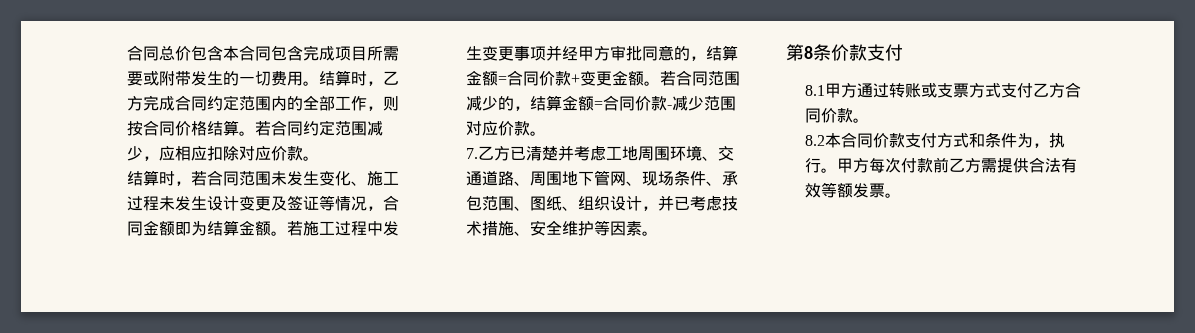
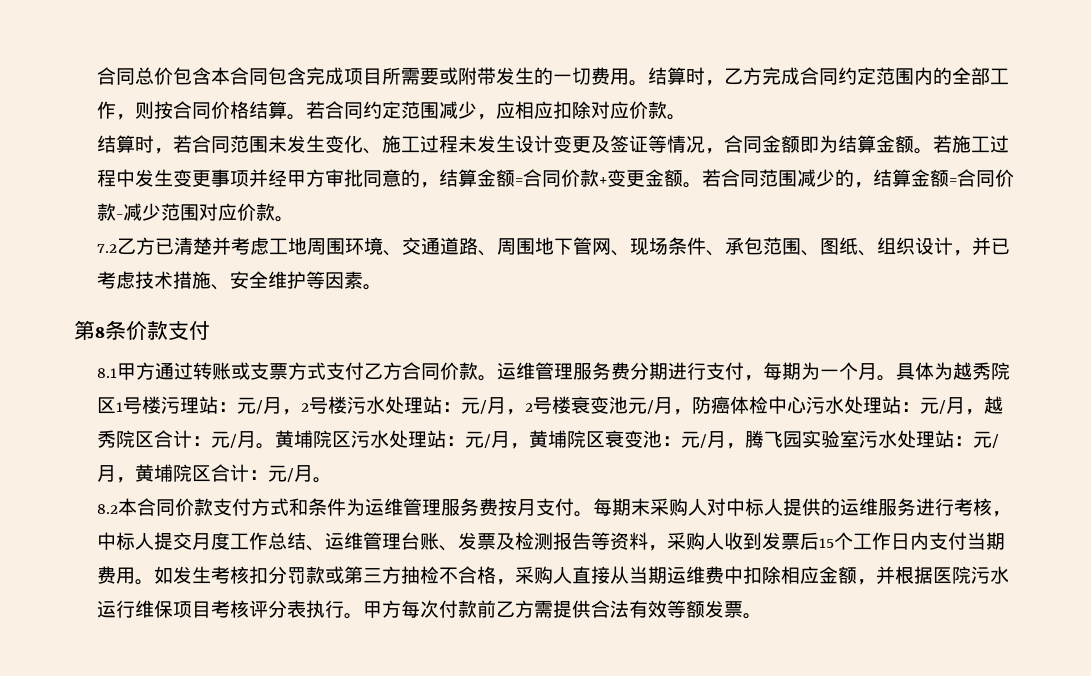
- 7.乙方已清楚并考虑工地周围环境、交通道路、周围地下管网、现场条件、承包范围、图纸、组织设计，并已考虑技术措施、安全维护等因素。
+ 7.2乙方已清楚并考虑工地周围环境、交通道路、周围地下管网、现场条件、承包范围、图纸、组织设计，并已考虑技术措施、安全维护等因素。
+ 运维管理服务费分期进行支付，每期为一个月。具体为越秀院区1号楼污理站：元/月，2号楼污水处理站：元/月，2号楼衰变池元/月，防癌体检中心污水处理站：元/月，越秀院区合计：元/月。黄埔院区污水处理站：元/月，黄埔院区衰变池：元/月，腾飞园实验室污水处理站：元/月，黄埔院区合计：元/月。
- 8.2本合同价款支付方式和条件为，执行。
+ 8.2本合同价款支付方式和条件为运维管理服务费按月支付。每期末采购人对中标人提供的运维服务进行考核，中标人提交月度工作总结、运维管理台账、发票及检测报告等资料，采购人收到发票后15个工作日内支付当期费用。如发生考核扣分罚款或第三方抽检不合格，采购人直接从当期运维费中扣除相应金额，并根据医院污水运行维保项目考核评分表执行。

